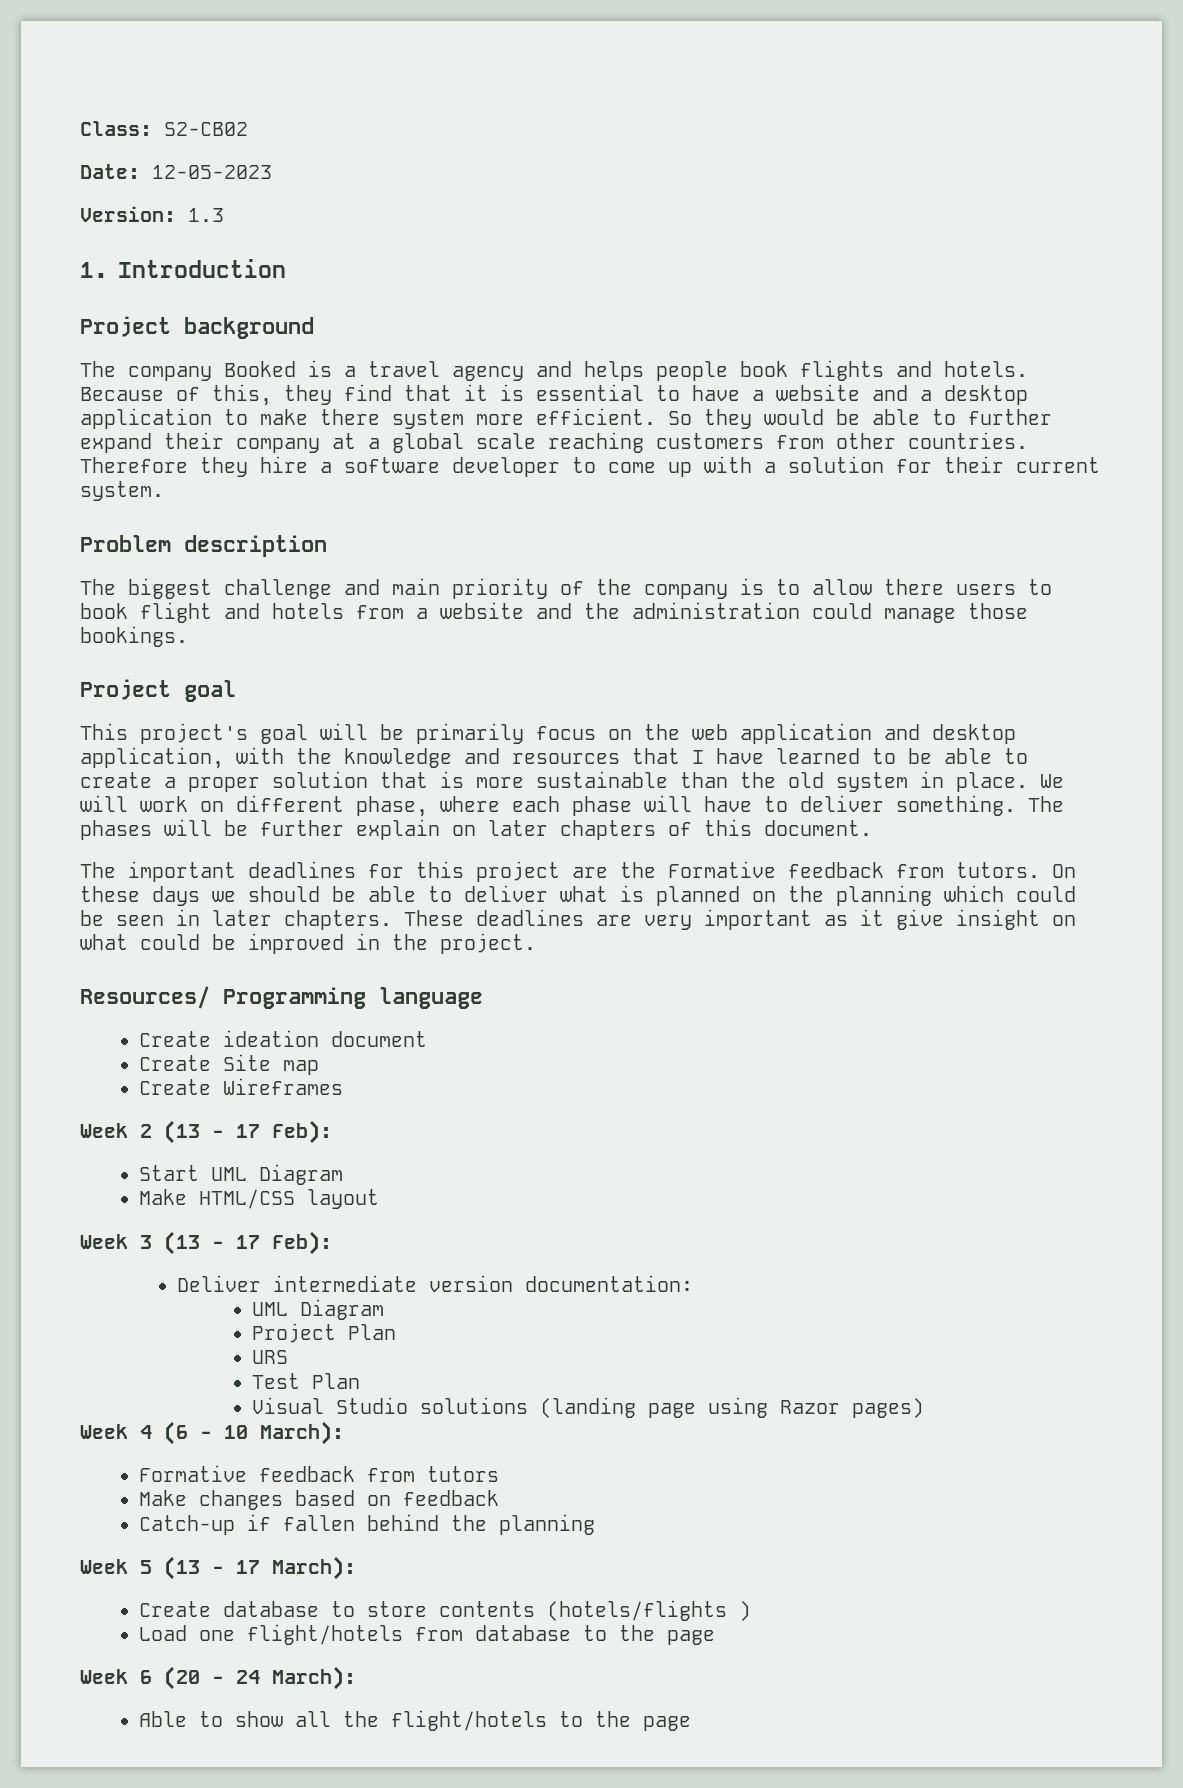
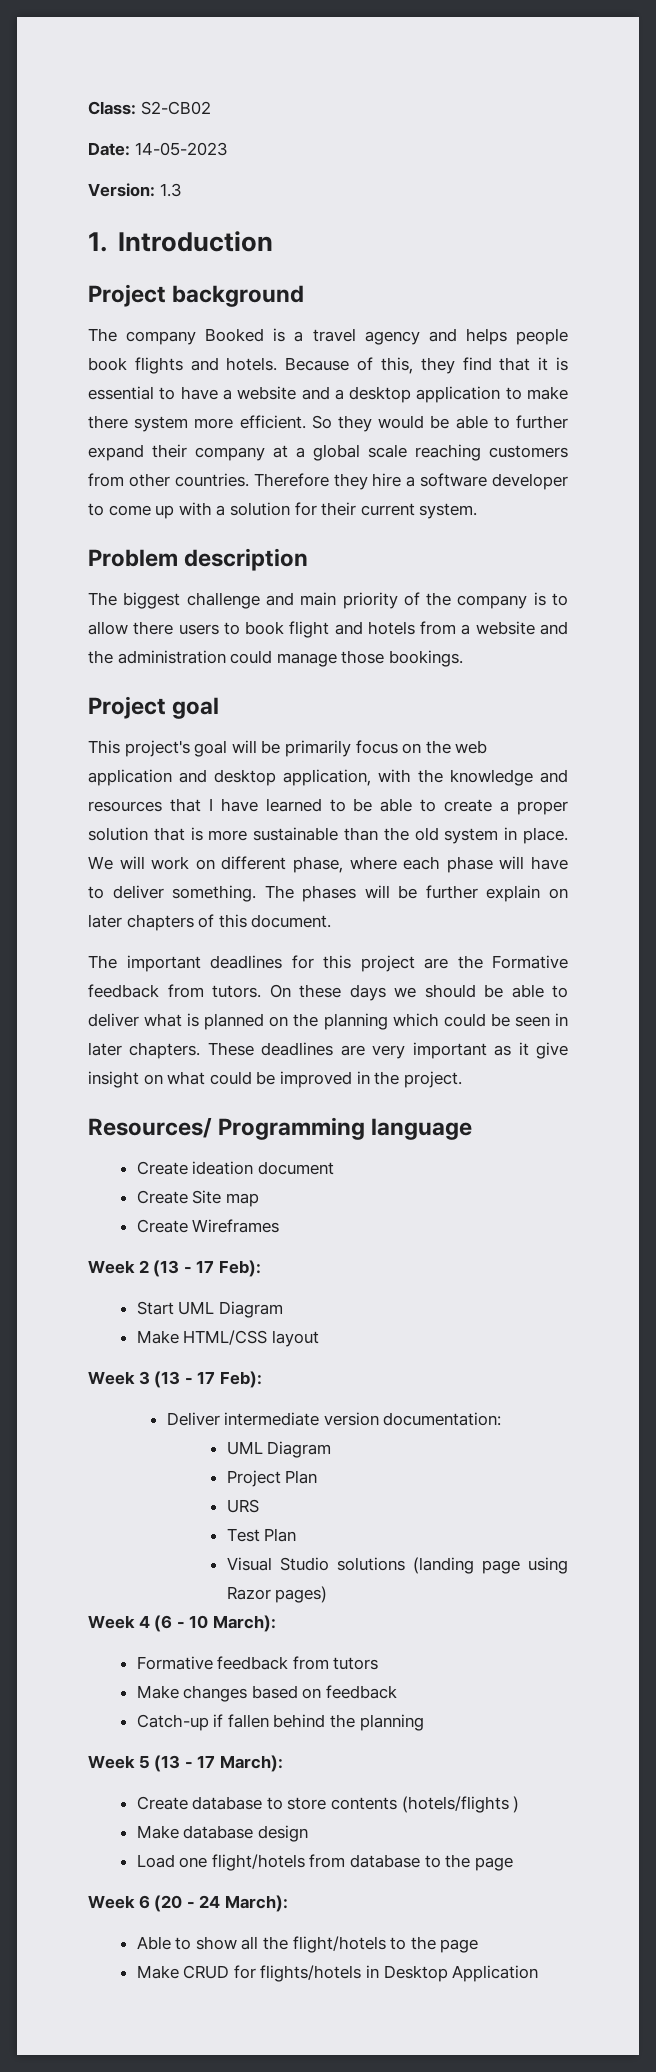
- Date: 12-05-2023
+ Date: 14-05-2023
+ Make database design
+ Make CRUD for flights/hotels in Desktop Application

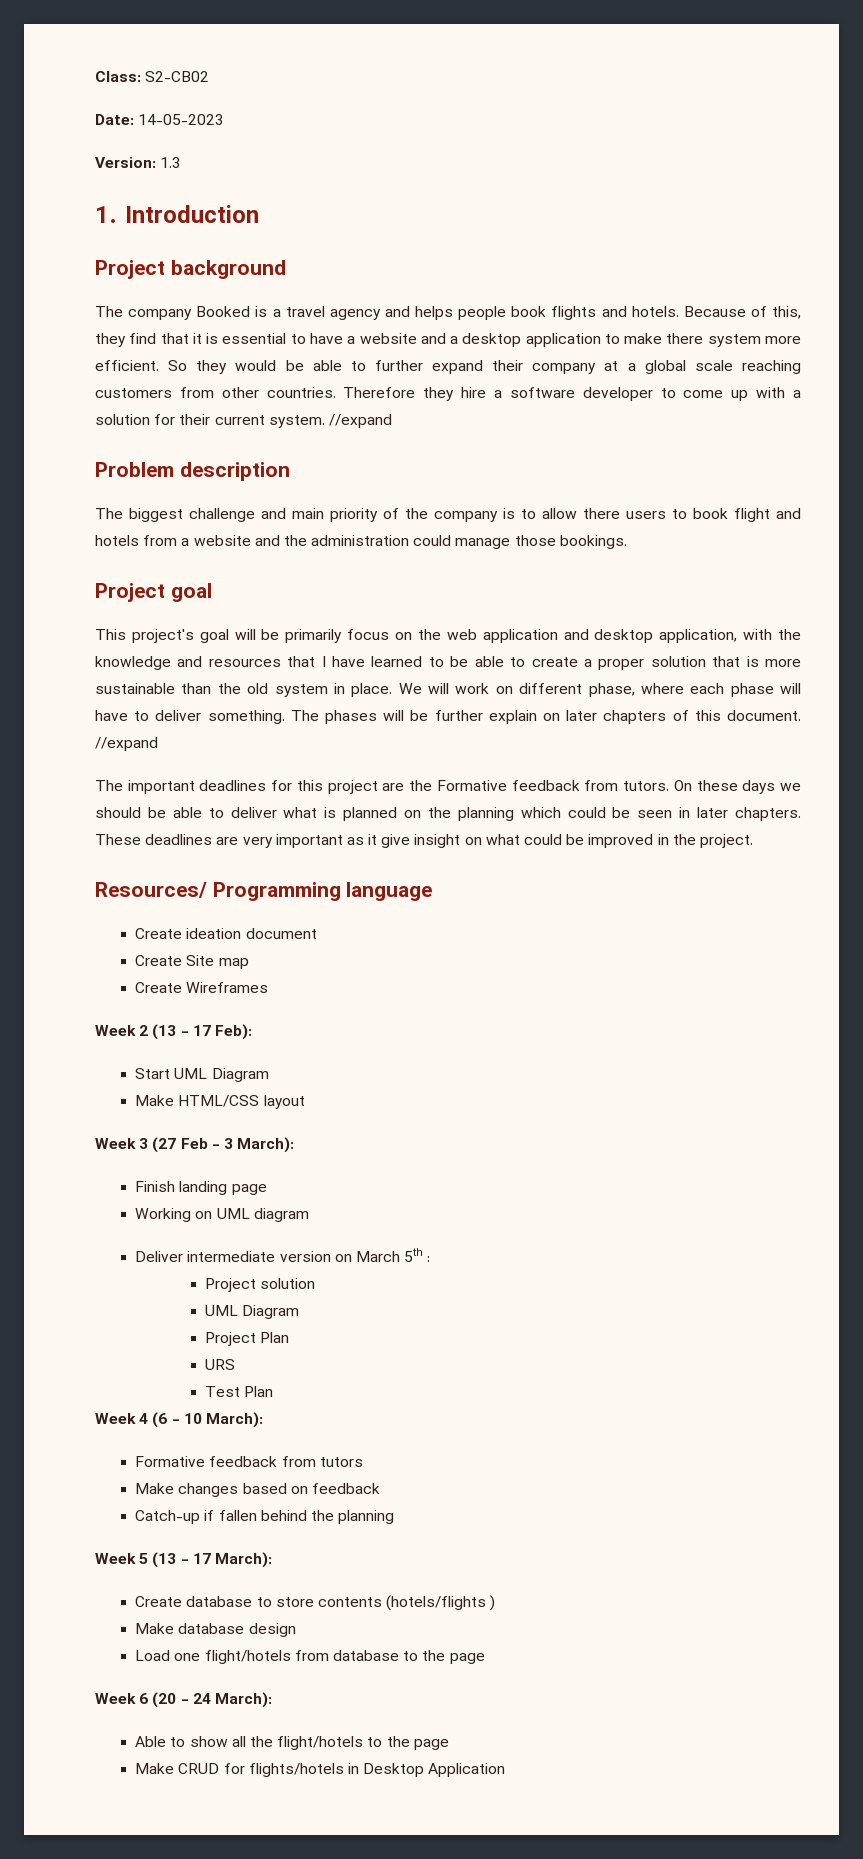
- Therefore they hire a software developer to come up with a solution for their current system.
+ Therefore they hire a software developer to come up with a solution for their current system. //expand
- The phases will be further explain on later chapters of this document.
+ The phases will be further explain on later chapters of this document. //expand
- Week 3 (13 - 17 Feb):
- Deliver intermediate version documentation:
+ Week 3 (27 Feb - 3 March):
+ Finish landing page
+ Working on UML diagram
+ Deliver intermediate version on March 5th :
+ Project solution
- Visual Studio solutions (landing page using Razor pages)

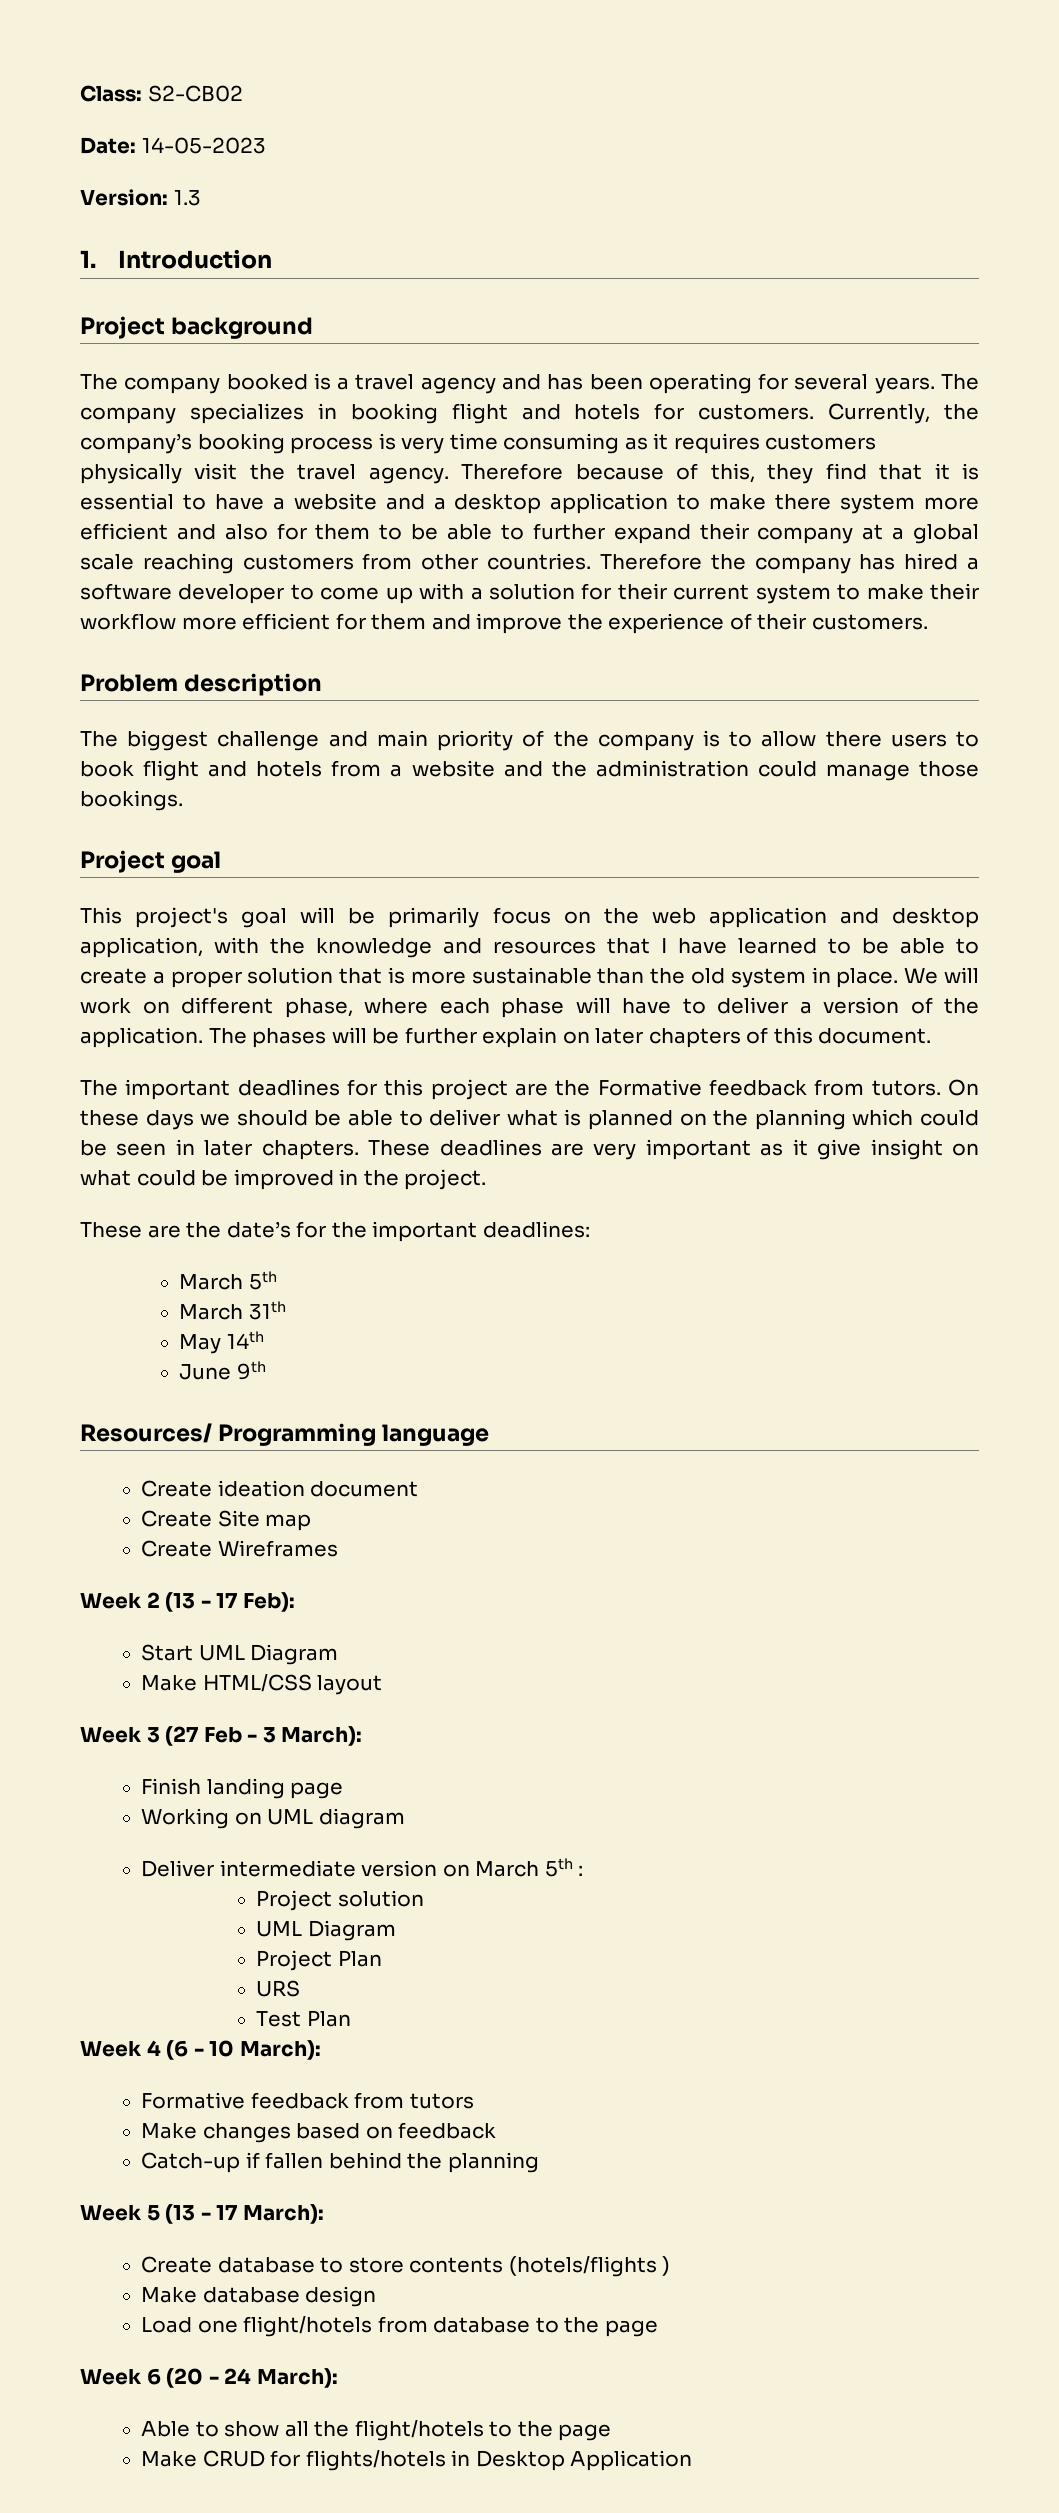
- The company Booked is a travel agency and helps people book flights and hotels. Because of this, they find that it is essential to have a website and a desktop application to make there system more efficient. So they would be able to further expand their company at a global scale reaching customers from other countries.
+ The company booked is a travel agency and has been operating for several years. The company specializes in booking flight and hotels for customers. Currently, the company’s booking process is very time consuming as it requires customers physically visit the travel agency. Therefore because of this, they find that it is essential to have a website and a desktop application to make there system more efficient and also for them to be able to further expand their company at a global scale reaching customers from other countries.
- Therefore they hire a software developer to come up with a solution for their current system. //expand
+ Therefore the company has hired a software developer to come up with a solution for their current system to make their workflow more efficient for them and improve the experience of their customers.
- We will work on different phase, where each phase will have to deliver something.
+ We will work on different phase, where each phase will have to deliver a version of the application.
- The phases will be further explain on later chapters of this document. //expand
+ The phases will be further explain on later chapters of this document.
+ These are the date’s for the important deadlines:
+ March 5th
+ March 31th
+ May 14th
+ June 9th

